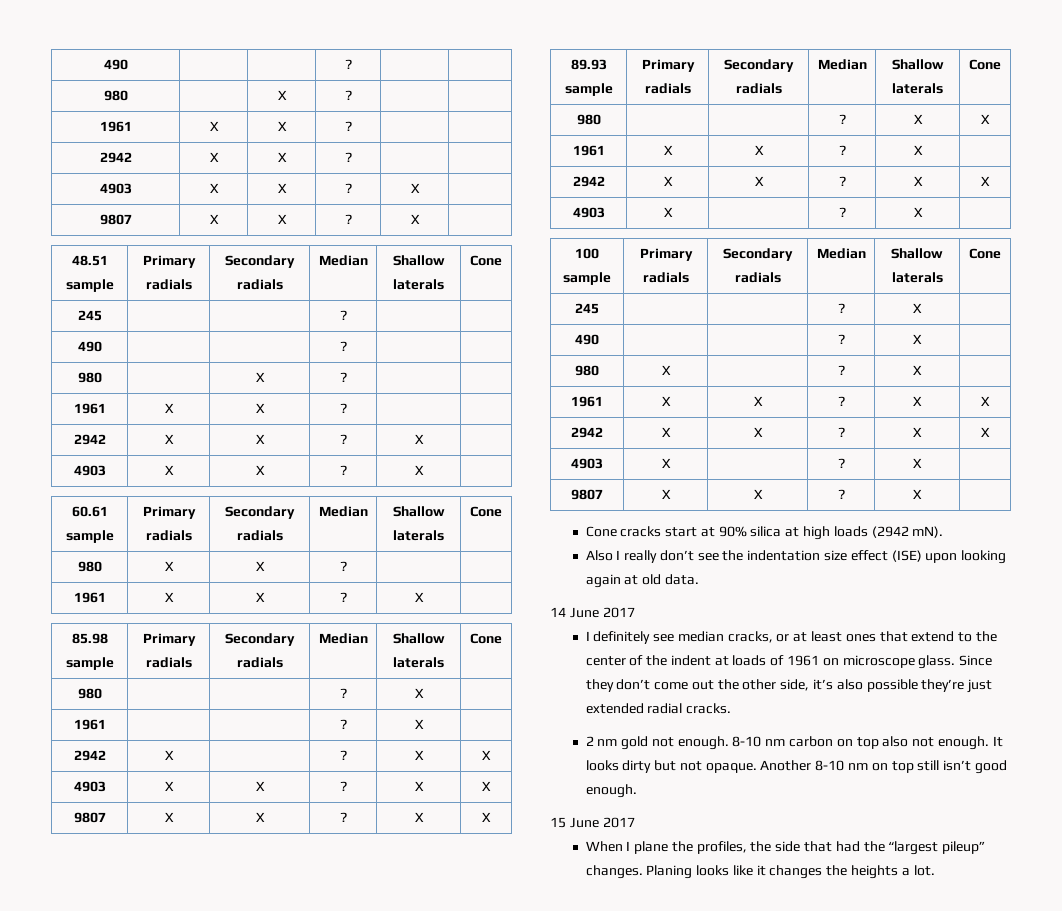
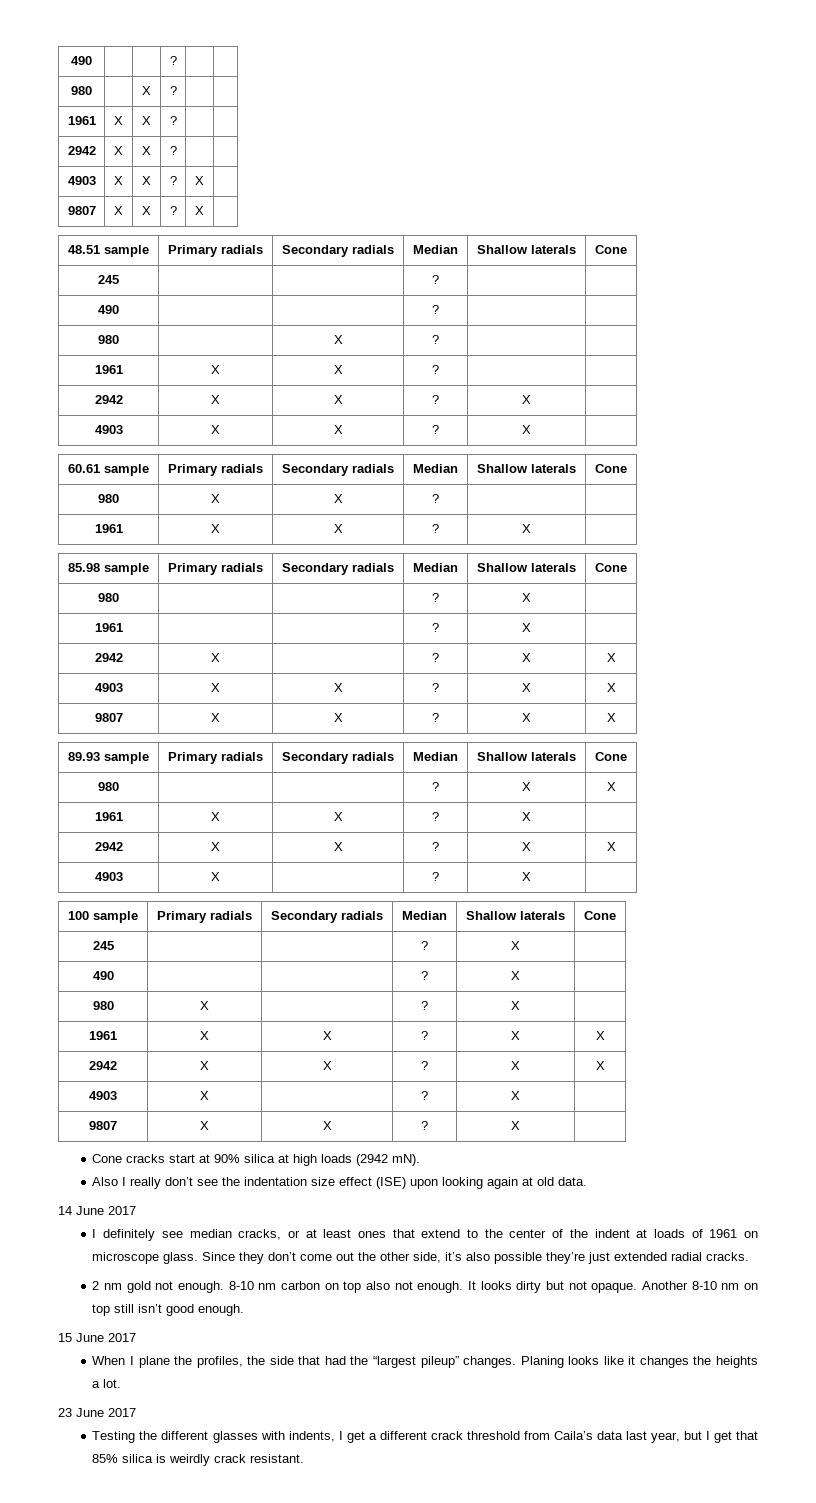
+ 23 June 2017
+ Testing the different glasses with indents, I get a different crack threshold from Caila’s data last year, but I get that 85% silica is weirdly crack resistant.

